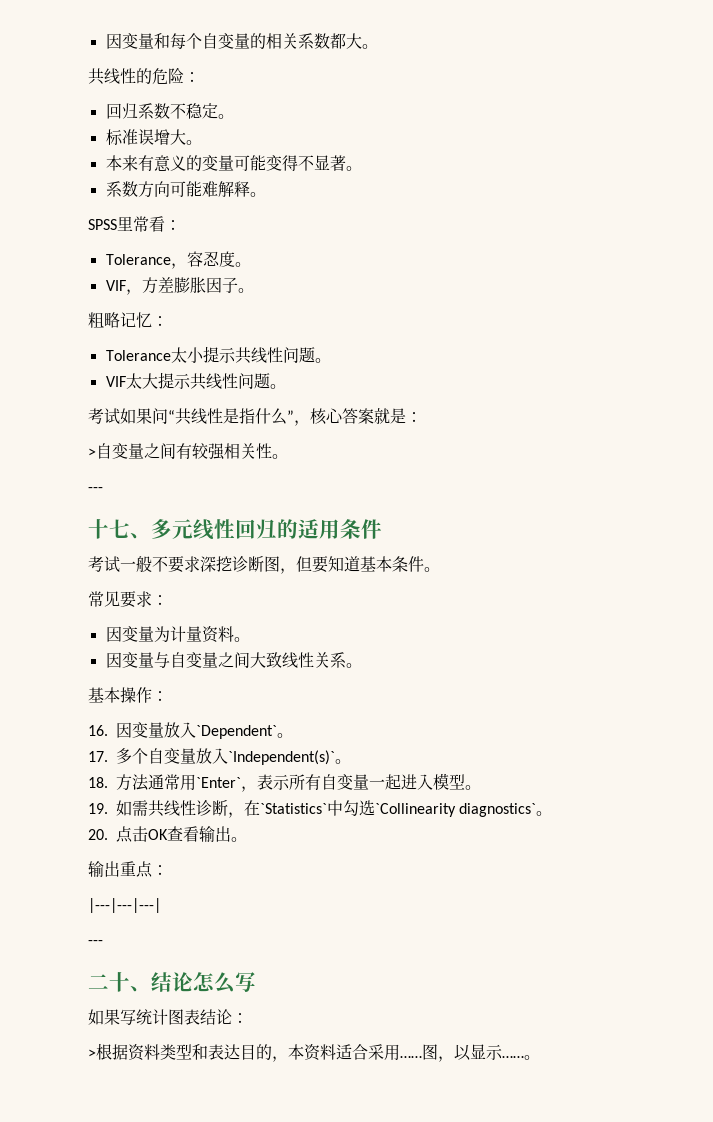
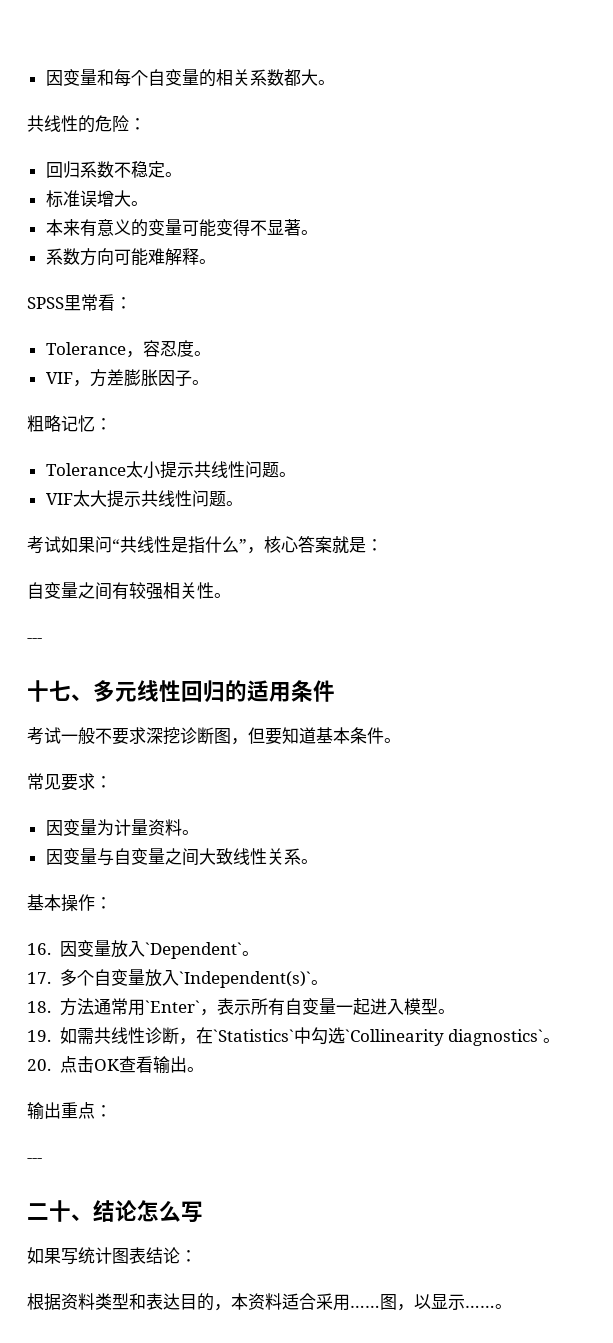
- >自变量之间有较强相关性。
+ 自变量之间有较强相关性。
- |---|---|---|
- >根据资料类型和表达目的，本资料适合采用……
+ 根据资料类型和表达目的，本资料适合采用……

